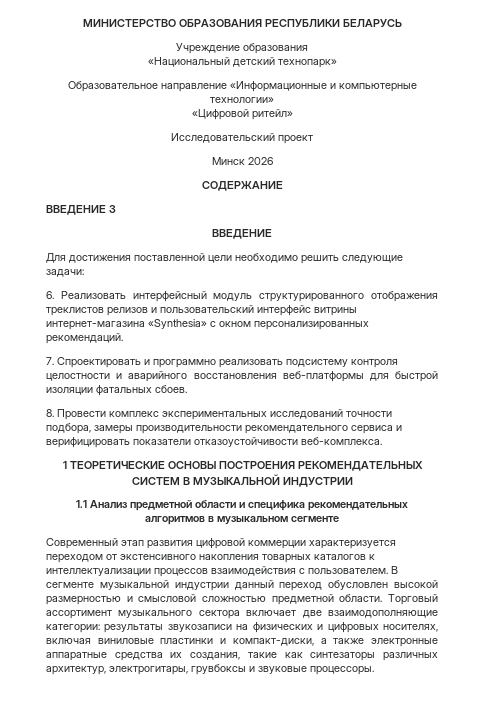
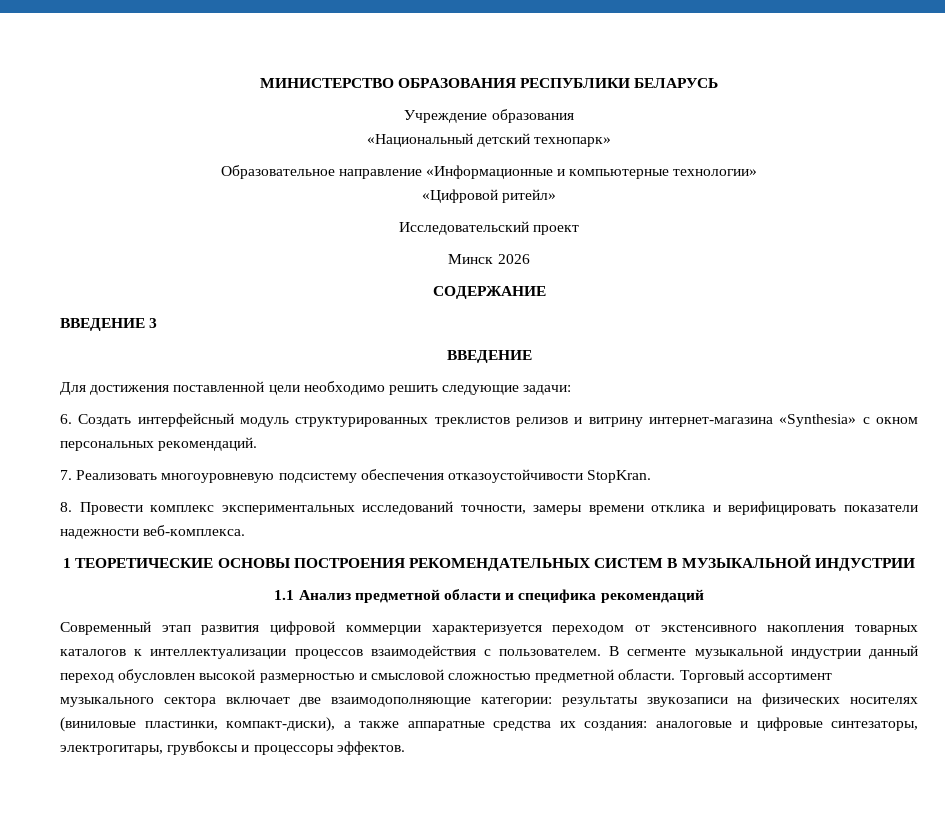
- 6. Реализовать интерфейсный модуль структурированного отображения треклистов релизов и пользовательский интерфейс витрины интернет-магазина «Synthesia» с окном персонализированных рекомендаций.
+ 6. Создать интерфейсный модуль структурированных треклистов релизов и витрину интернет-магазина «Synthesia» с окном персональных рекомендаций.
- 7. Спроектировать и программно реализовать подсистему контроля целостности и аварийного восстановления веб-платформы для быстрой изоляции фатальных сбоев.
+ 7. Реализовать многоуровневую подсистему обеспечения отказоустойчивости StopKran.
- 8. Провести комплекс экспериментальных исследований точности подбора, замеры производительности рекомендательного сервиса и верифицировать показатели отказоустойчивости веб-комплекса.
+ 8. Провести комплекс экспериментальных исследований точности, замеры времени отклика и верифицировать показатели надежности веб-комплекса.
- 1.1 Анализ предметной области и специфика рекомендательных алгоритмов в музыкальном сегменте
+ 1.1 Анализ предметной области и специфика рекомендаций
- Торговый ассортимент музыкального сектора включает две взаимодополняющие категории: результаты звукозаписи на физических и цифровых носителях, включая виниловые пластинки и компакт-диски, а также электронные аппаратные средства их создания, такие как синтезаторы различных архитектур, электрогитары, грувбоксы и звуковые процессоры.
+ Торговый ассортимент музыкального сектора включает две взаимодополняющие категории: результаты звукозаписи на физических носителях (виниловые пластинки, компакт-диски), а также аппаратные средства их создания: аналоговые и цифровые синтезаторы, электрогитары, грувбоксы и процессоры эффектов.

